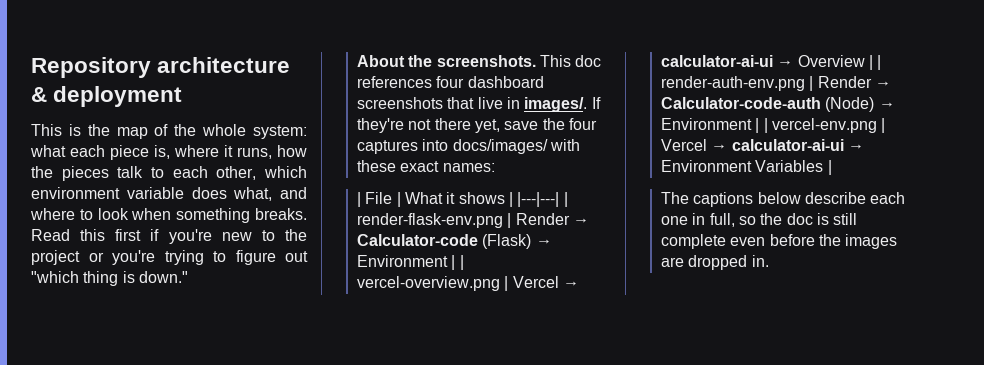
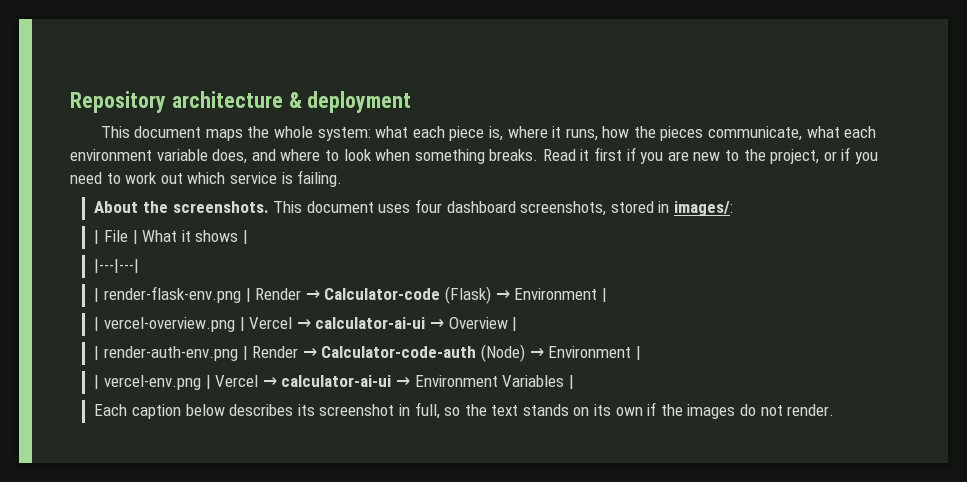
- This is the map of the whole system: what each piece is, where it runs, how the pieces talk to each other, which environment variable does what, and where to look when something breaks.
+ This document maps the whole system: what each piece is, where it runs, how the pieces communicate, what each environment variable does, and where to look when something breaks.
- Read this first if you're new to the project or you're trying to figure out "which thing is down."
- About the screenshots. This doc references four dashboard screenshots that live in images/. If they're not there yet, save the four captures into docs/images/ with these exact names:
+ Read it first if you are new to the project, or if you need to work out which service is failing.
+ About the screenshots. This document uses four dashboard screenshots, stored in images/:
- | File | What it shows | |---|---| | render-flask-env.png | Render → Calculator-code (Flask) → Environment | | vercel-overview.png | Vercel → calculator-ai-ui → Overview | | render-auth-env.png | Render → Calculator-code-auth (Node) → Environment | | vercel-env.png | Vercel → calculator-ai-ui → Environment Variables |
+ | File | What it shows |
+ |---|---|
+ | render-flask-env.png | Render → Calculator-code (Flask) → Environment |
+ | vercel-overview.png | Vercel → calculator-ai-ui → Overview |
+ | render-auth-env.png | Render → Calculator-code-auth (Node) → Environment |
+ | vercel-env.png | Vercel → calculator-ai-ui → Environment Variables |
- The captions below describe each one in full, so the doc is still complete even before the images are dropped in.
+ Each caption below describes its screenshot in full, so the text stands on its own if the images do not render.

